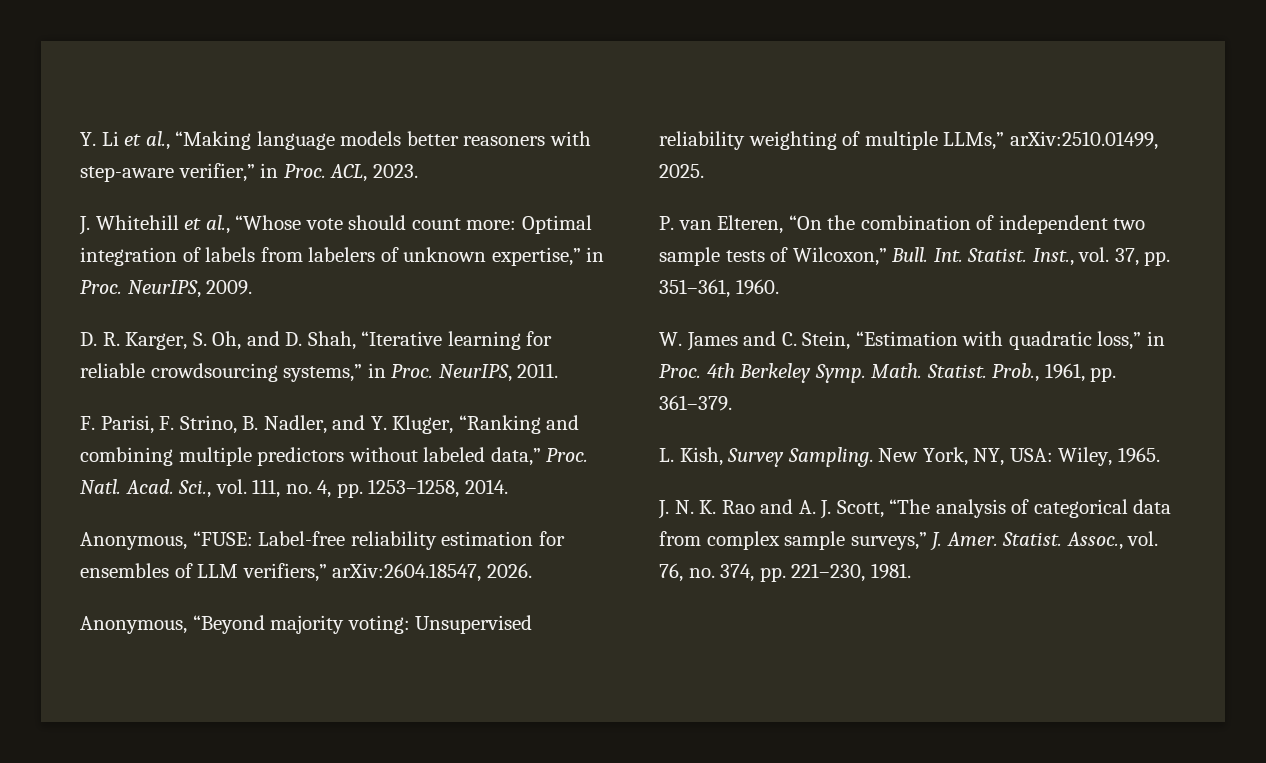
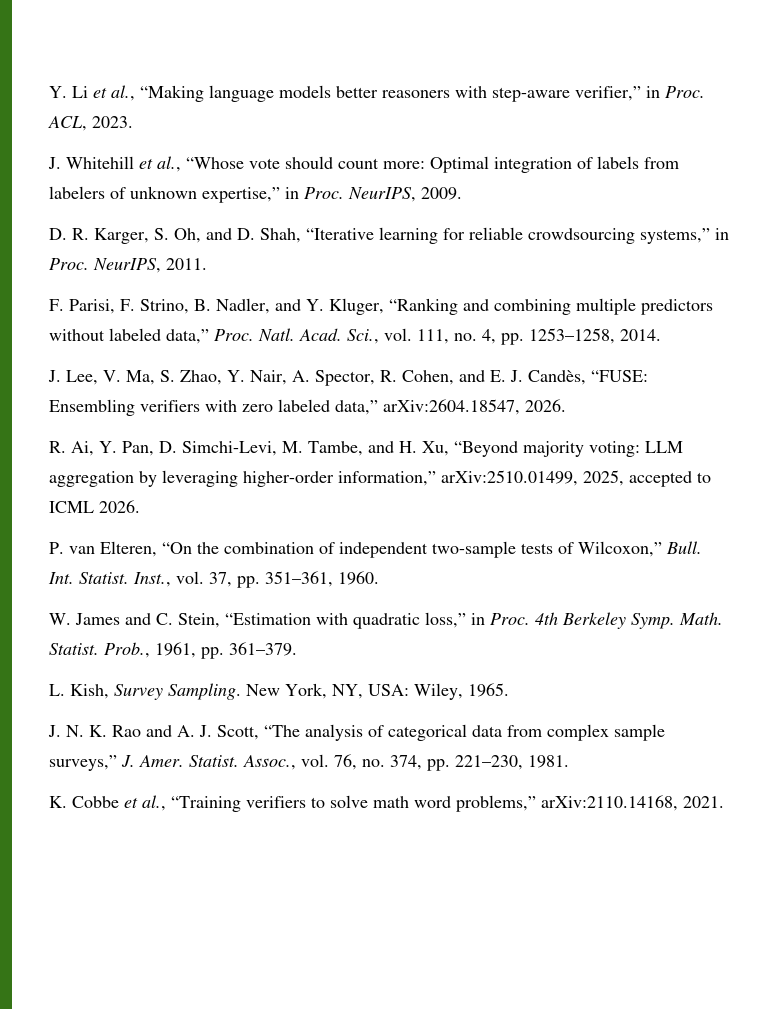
- Anonymous, “FUSE: Label-free reliability estimation for ensembles of LLM verifiers,” arXiv:2604.18547, 2026.
- Anonymous, “Beyond majority voting: Unsupervised reliability weighting of multiple LLMs,” arXiv:2510.01499, 2025.
+ J. Lee, V. Ma, S. Zhao, Y. Nair, A. Spector, R. Cohen, and E. J. Candès, “FUSE: Ensembling verifiers with zero labeled data,” arXiv:2604.18547, 2026.
+ R. Ai, Y. Pan, D. Simchi-Levi, M. Tambe, and H. Xu, “Beyond majority voting: LLM aggregation by leveraging higher-order information,” arXiv:2510.01499, 2025, accepted to ICML 2026.
- P. van Elteren, “On the combination of independent two sample tests of Wilcoxon,” Bull.
+ P. van Elteren, “On the combination of independent two-sample tests of Wilcoxon,” Bull.
+ K. Cobbe et al., “Training verifiers to solve math word problems,” arXiv:2110.14168, 2021.

